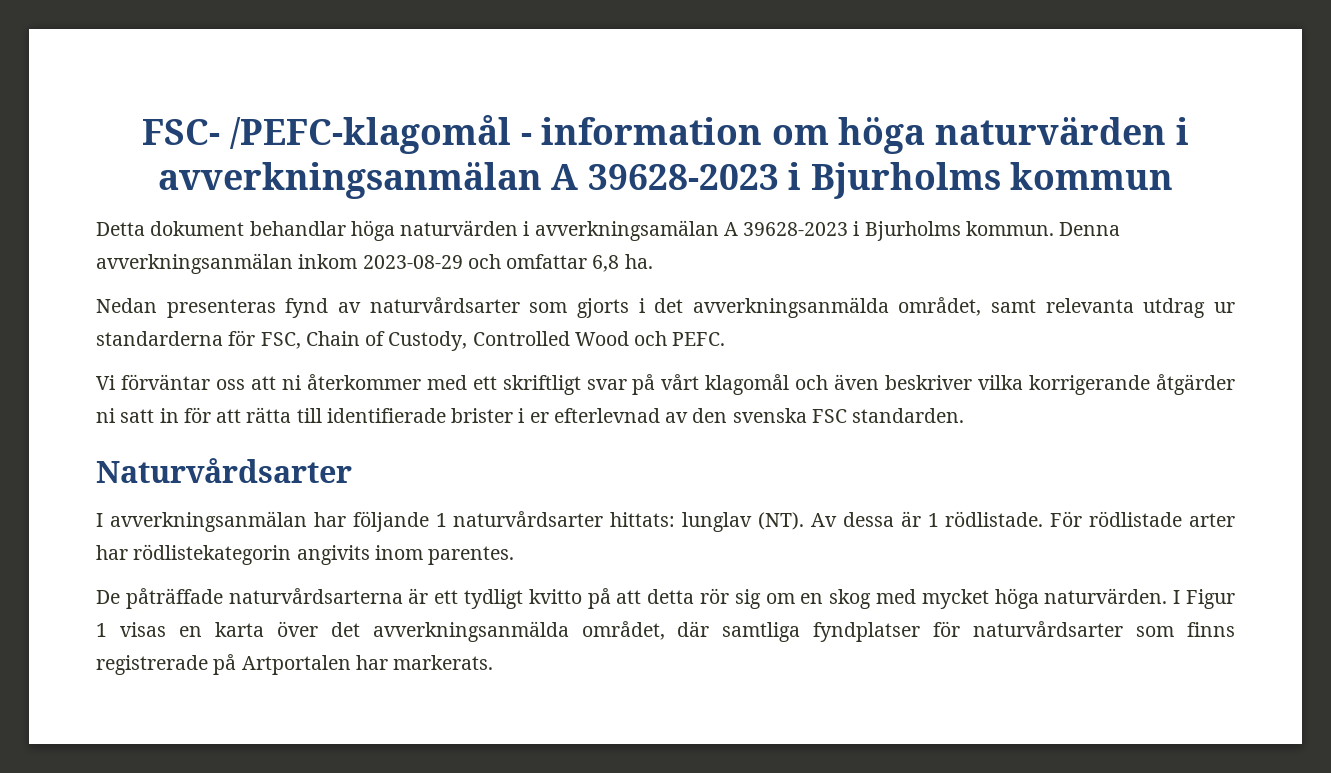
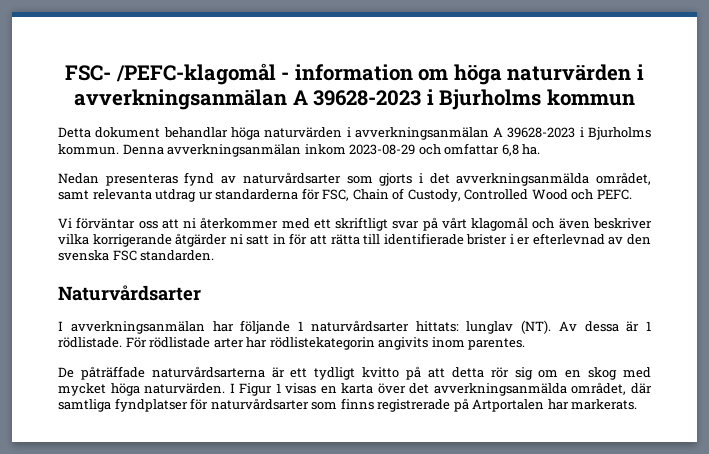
- Detta dokument behandlar höga naturvärden i avverkningsamälan A 39628-2023 i Bjurholms kommun.
+ Detta dokument behandlar höga naturvärden i avverkningsanmälan A 39628-2023 i Bjurholms kommun.

